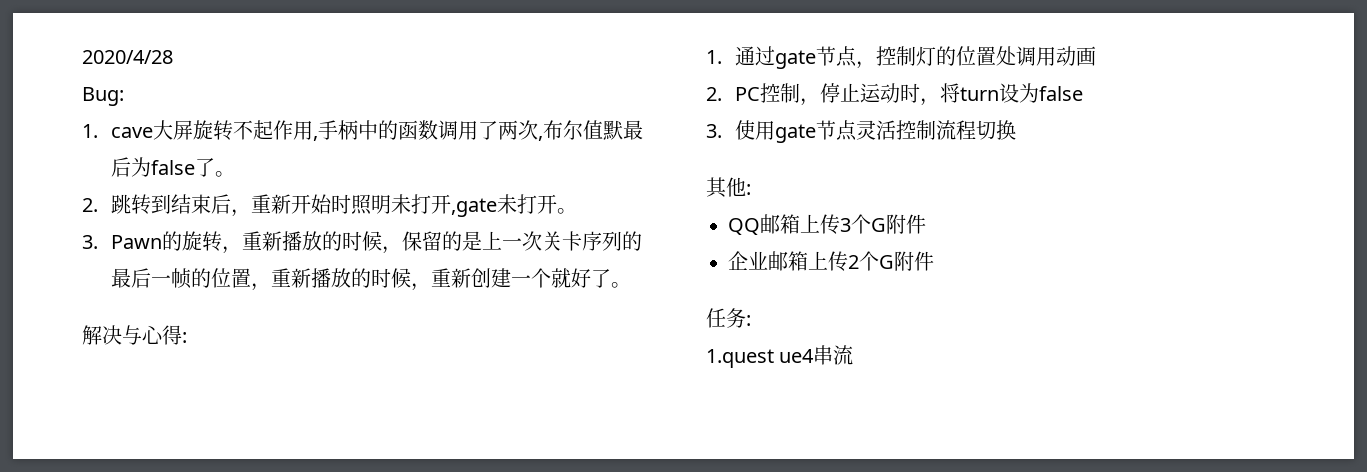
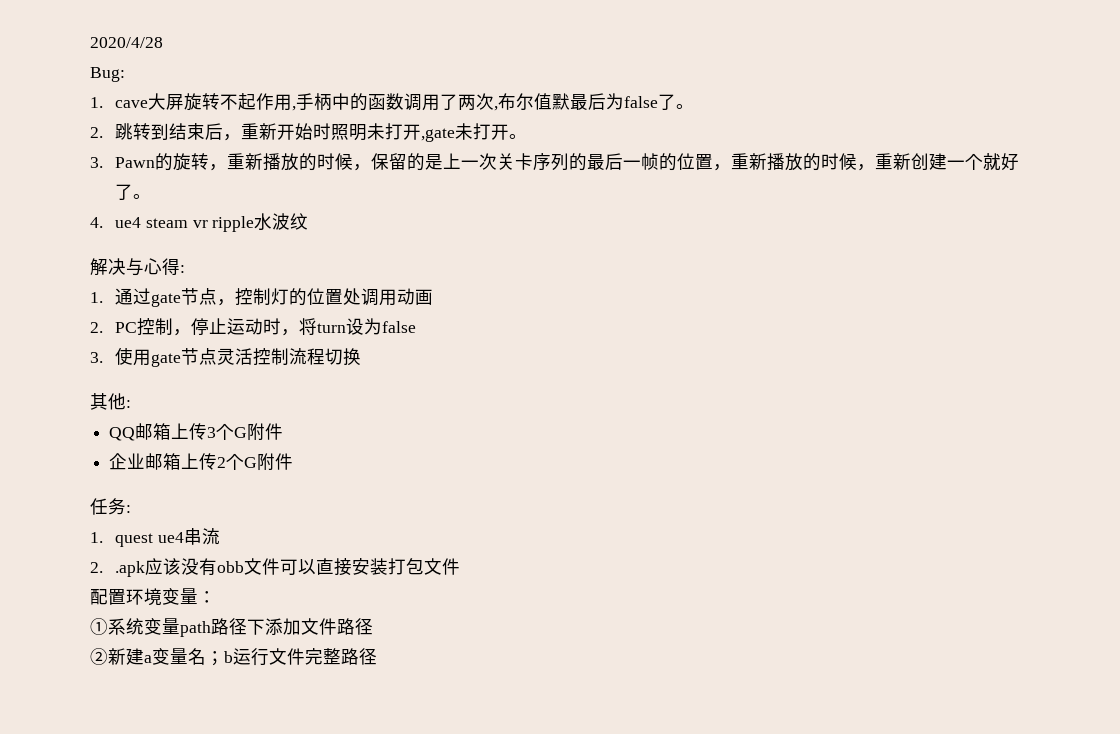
+ 4. ue4 steam vr ripple水波纹
- 1.quest ue4串流
+ 1. quest ue4串流
+ 2. .apk应该没有obb文件可以直接安装打包文件
+ 配置环境变量：
+ ①系统变量path路径下添加文件路径
+ ②新建a变量名；b运行文件完整路径

